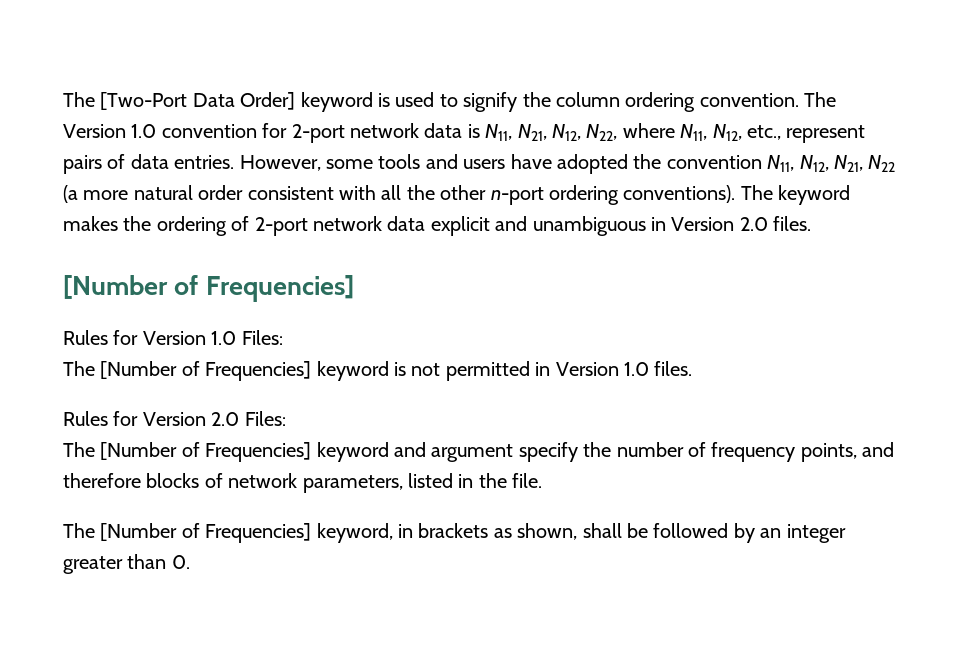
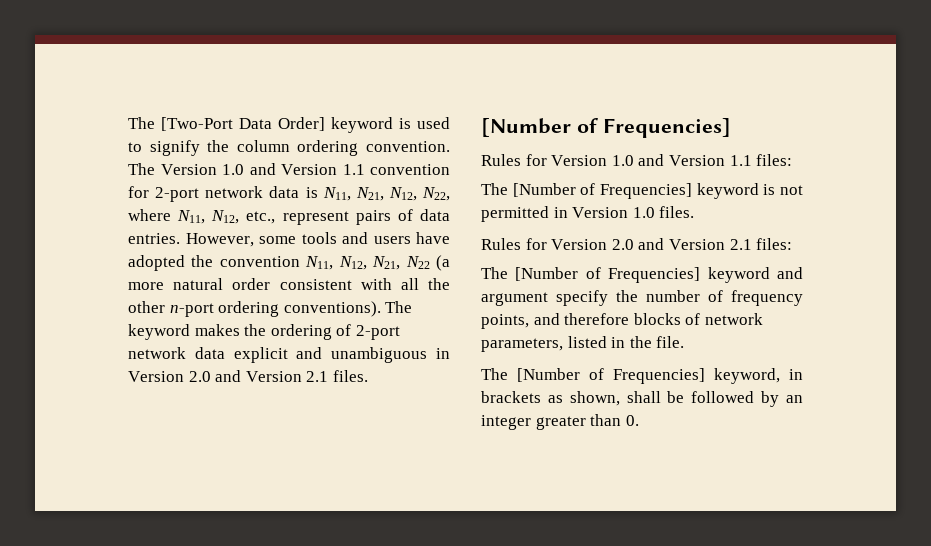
- The Version 1.0 convention for 2-port network data is N11, N21, N12, N22, where N11, N12, etc., represent pairs of data entries.
+ The Version 1.0 and Version 1.1 convention for 2-port network data is N11, N21, N12, N22, where N11, N12, etc., represent pairs of data entries.
- The keyword makes the ordering of 2-port network data explicit and unambiguous in Version 2.0 files.
+ The keyword makes the ordering of 2-port network data explicit and unambiguous in Version 2.0 and Version 2.1 files.
- Rules for Version 1.0 Files:
+ Rules for Version 1.0 and Version 1.1 files:
- Rules for Version 2.0 Files:
+ Rules for Version 2.0 and Version 2.1 files:

